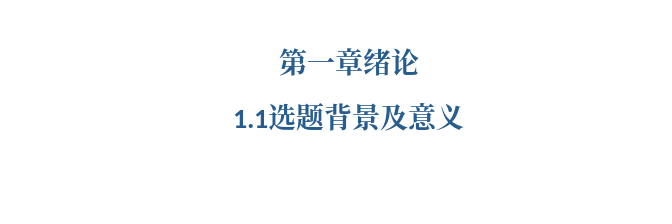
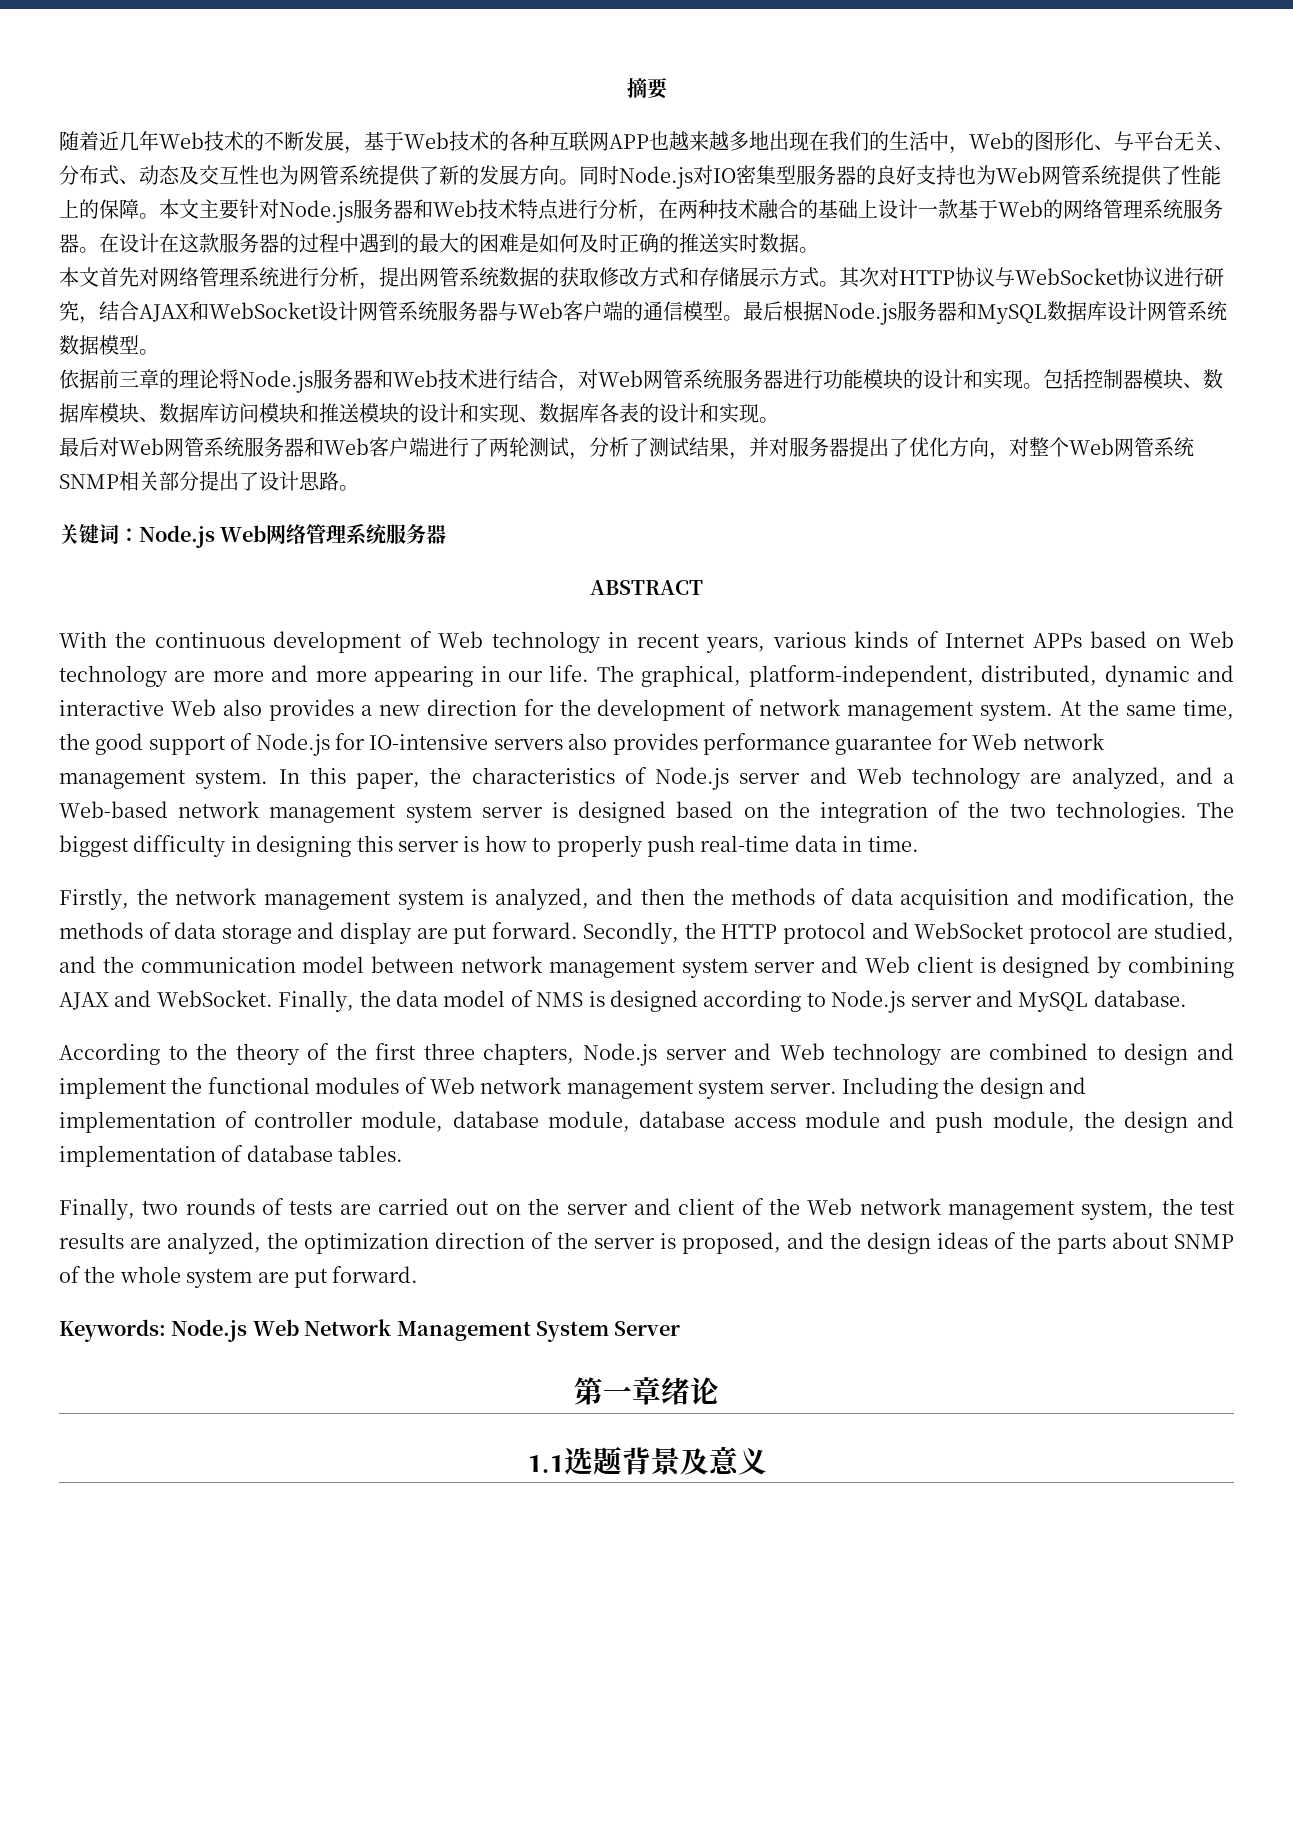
+ 摘要
+ 随着近几年Web技术的不断发展，基于Web技术的各种互联网APP也越来越多地出现在我们的生活中，Web的图形化、与平台无关、分布式、动态及交互性也为网管系统提供了新的发展方向。同时Node.js对IO密集型服务器的良好支持也为Web网管系统提供了性能上的保障。本文主要针对Node.js服务器和Web技术特点进行分析，在两种技术融合的基础上设计一款基于Web的网络管理系统服务器。在设计在这款服务器的过程中遇到的最大的困难是如何及时正确的推送实时数据。
+ 本文首先对网络管理系统进行分析，提出网管系统数据的获取修改方式和存储展示方式。其次对HTTP协议与WebSocket协议进行研究，结合AJAX和WebSocket设计网管系统服务器与Web客户端的通信模型。最后根据Node.js服务器和MySQL数据库设计网管系统数据模型。
+ 依据前三章的理论将Node.js服务器和Web技术进行结合，对Web网管系统服务器进行功能模块的设计和实现。包括控制器模块、数据库模块、数据库访问模块和推送模块的设计和实现、数据库各表的设计和实现。
+ 最后对Web网管系统服务器和Web客户端进行了两轮测试，分析了测试结果，并对服务器提出了优化方向，对整个Web网管系统SNMP相关部分提出了设计思路。
+ 关键词：Node.js Web网络管理系统服务器
+ ABSTRACT
+ With the continuous development of Web technology in recent years, various kinds of Internet APPs based on Web technology are more and more appearing in our life. The graphical, platform-independent, distributed, dynamic and interactive Web also provides a new direction for the development of network management system. At the same time, the good support of Node.js for IO-intensive servers also provides performance guarantee for Web network management system. In this paper, the characteristics of Node.js server and Web technology are analyzed, and a Web-based network management system server is designed based on the integration of the two technologies. The biggest difficulty in designing this server is how to properly push real-time data in time.
+ Firstly, the network management system is analyzed, and then the methods of data acquisition and modification, the methods of data storage and display are put forward. Secondly, the HTTP protocol and WebSocket protocol are studied, and the communication model between network management system server and Web client is designed by combining AJAX and WebSocket. Finally, the data model of NMS is designed according to Node.js server and MySQL database.
+ According to the theory of the first three chapters, Node.js server and Web technology are combined to design and implement the functional modules of Web network management system server. Including the design and implementation of controller module, database module, database access module and push module, the design and implementation of database tables.
+ Finally, two rounds of tests are carried out on the server and client of the Web network management system, the test results are analyzed, the optimization direction of the server is proposed, and the design ideas of the parts about SNMP of the whole system are put forward.
+ Keywords: Node.js Web Network Management System Server

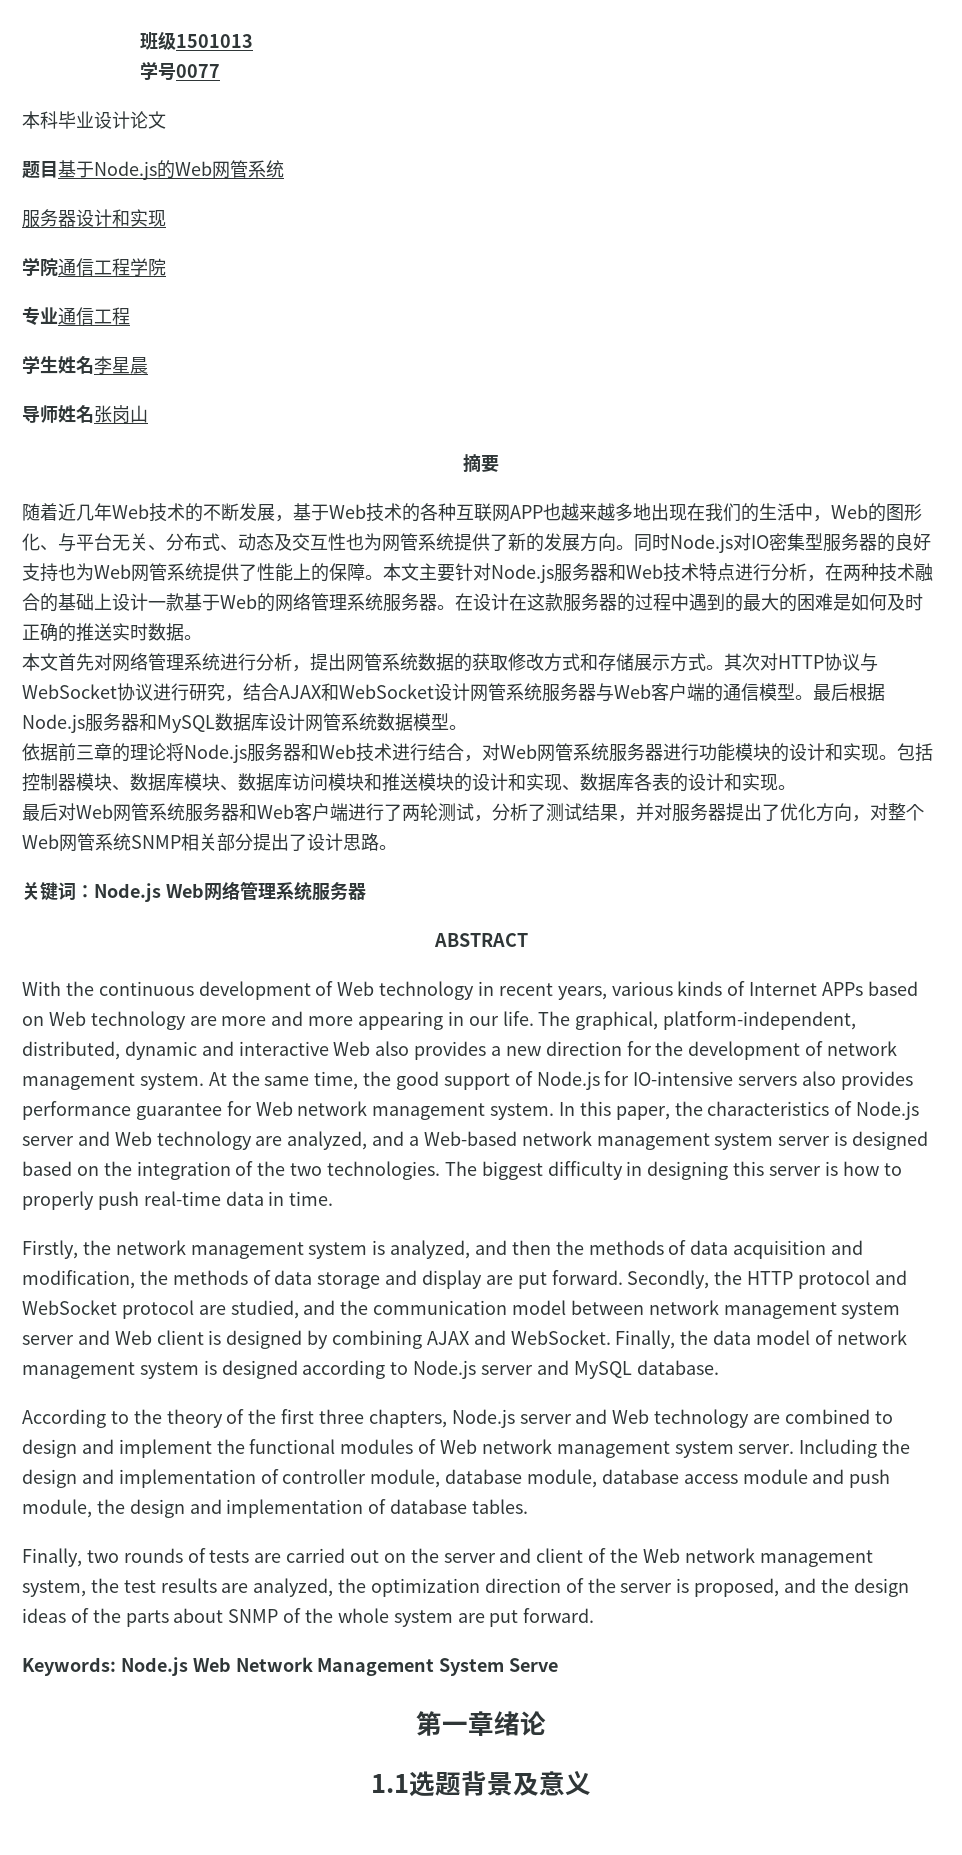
+ 班级1501013
+ 学号0077
+ 本科毕业设计论文
+ 题目基于Node.js的Web网管系统
+ 服务器设计和实现
+ 学院通信工程学院
+ 专业通信工程
+ 学生姓名李星晨
+ 导师姓名张岗山
- Finally, the data model of NMS is designed according to Node.js server and MySQL database.
+ Finally, the data model of network management system is designed according to Node.js server and MySQL database.
- Keywords: Node.js Web Network Management System Server
+ Keywords: Node.js Web Network Management System Serve

